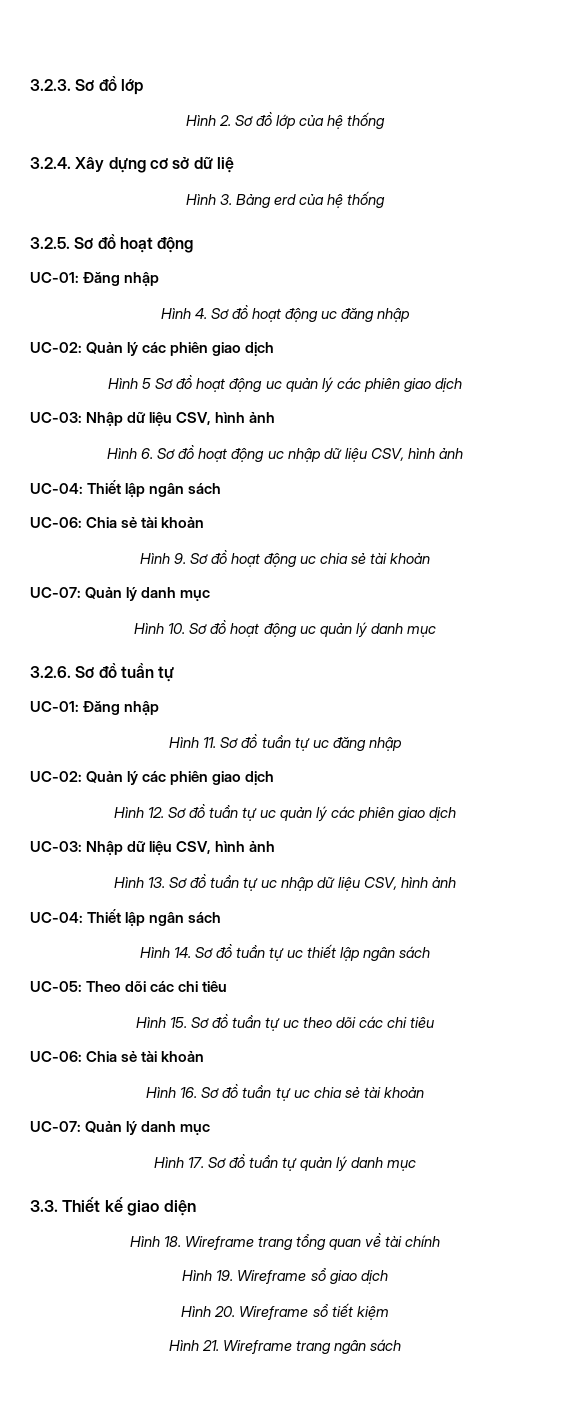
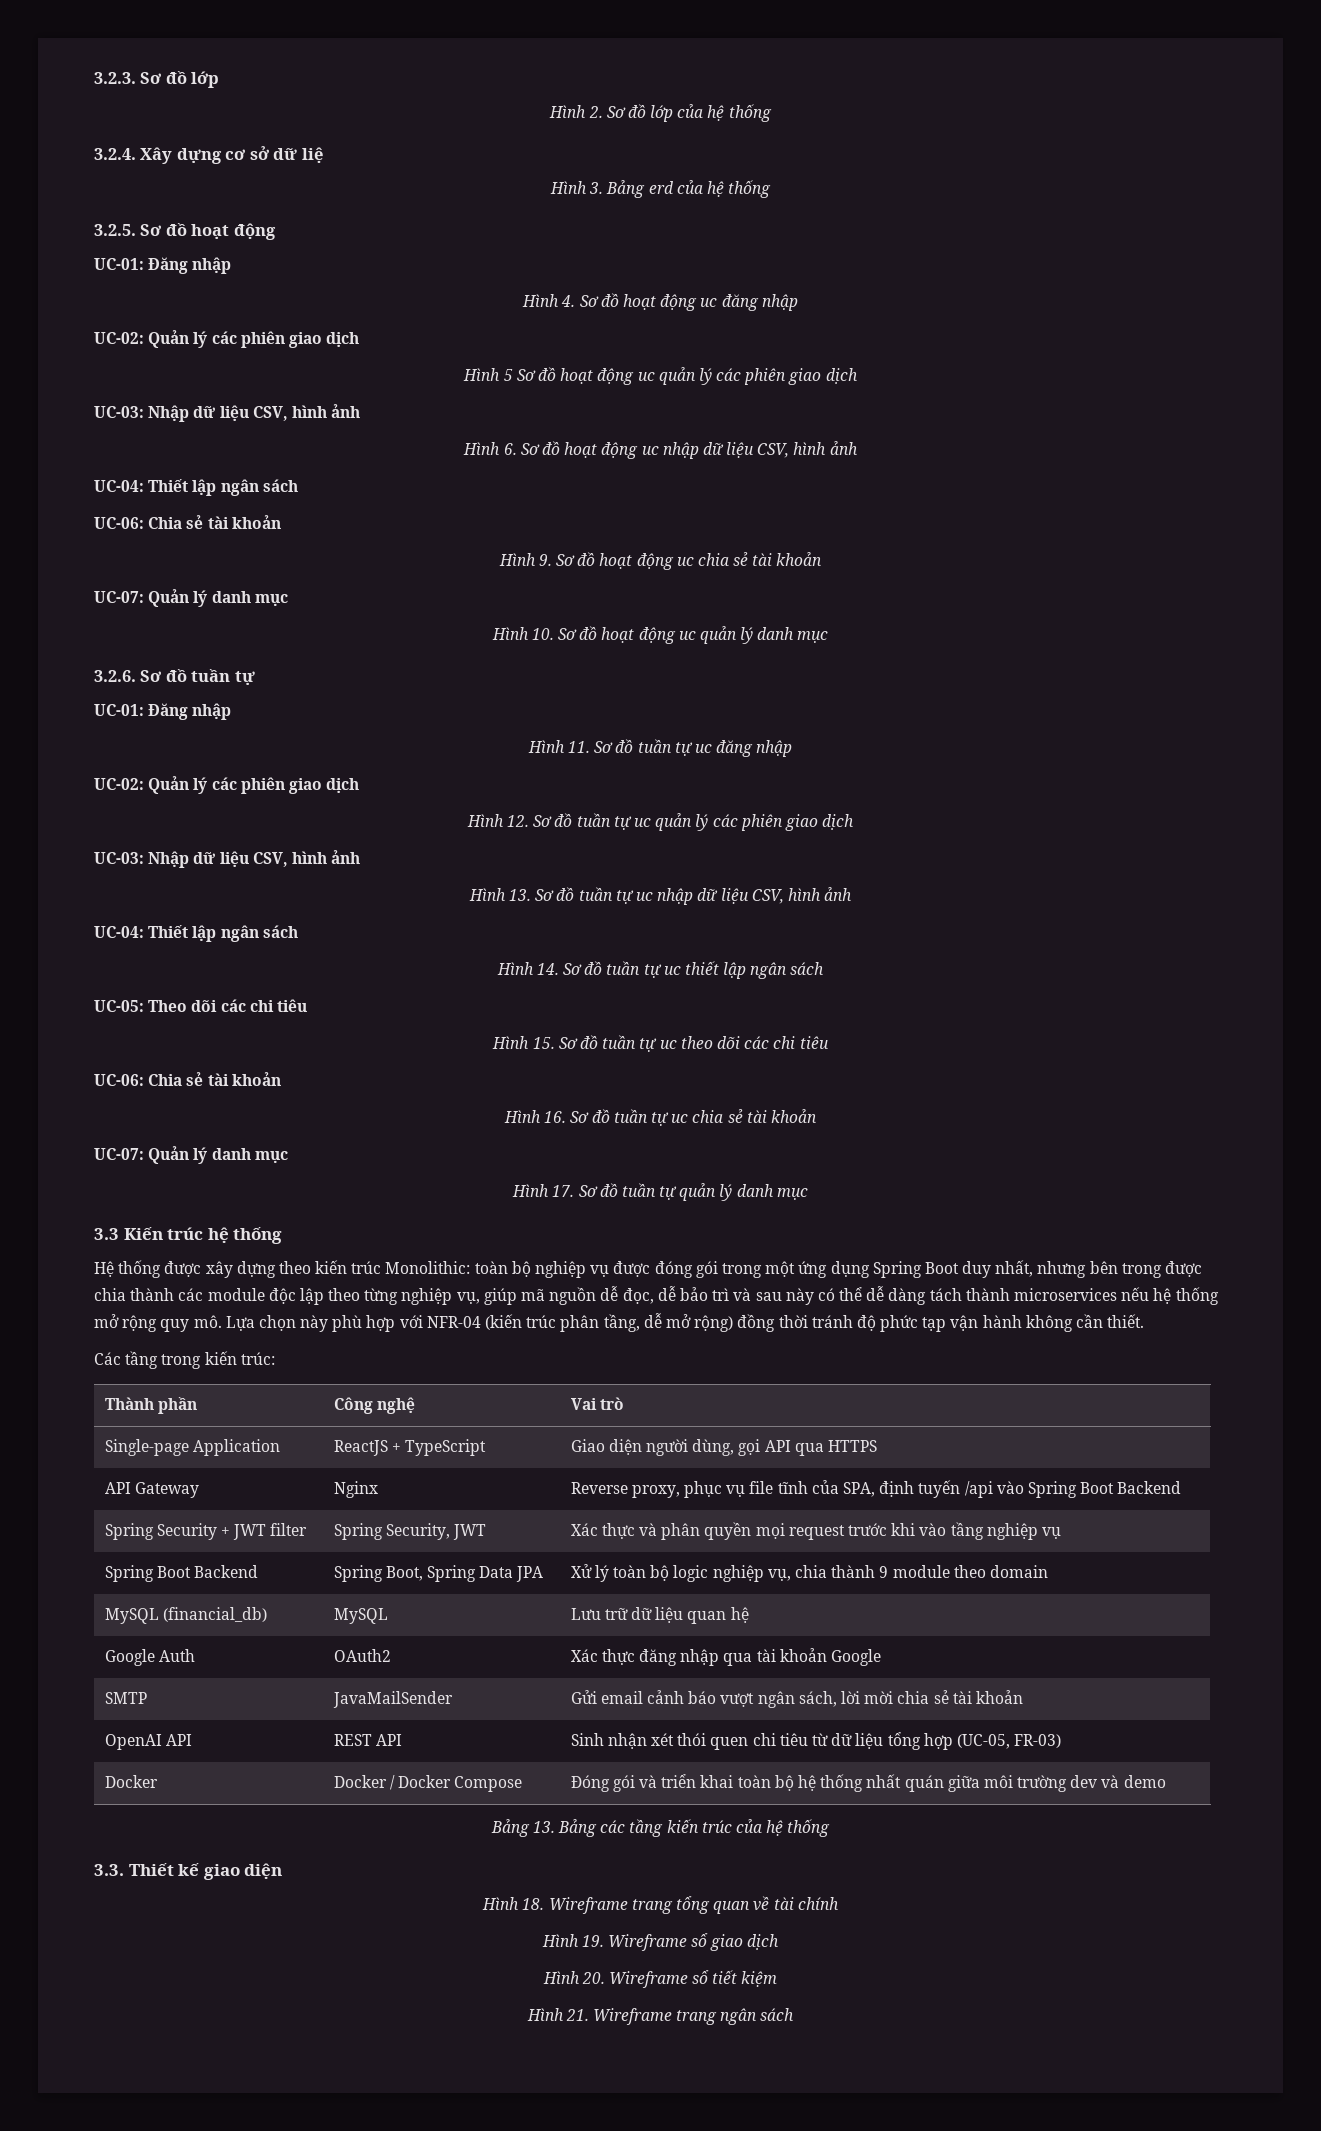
+ 3.3 Kiến trúc hệ thống
+ Hệ thống được xây dựng theo kiến trúc Monolithic: toàn bộ nghiệp vụ được đóng gói trong một ứng dụng Spring Boot duy nhất, nhưng bên trong được chia thành các module độc lập theo từng nghiệp vụ, giúp mã nguồn dễ đọc, dễ bảo trì và sau này có thể dễ dàng tách thành microservices nếu hệ thống mở rộng quy mô. Lựa chọn này phù hợp với NFR-04 (kiến trúc phân tầng, dễ mở rộng) đồng thời tránh độ phức tạp vận hành không cần thiết.
+ Các tầng trong kiến trúc:
+ Thành phần | Công nghệ | Vai trò
+ Single-page Application | ReactJS + TypeScript | Giao diện người dùng, gọi API qua HTTPS
+ API Gateway | Nginx | Reverse proxy, phục vụ file tĩnh của SPA, định tuyến /api vào Spring Boot Backend
+ Spring Security + JWT filter | Spring Security, JWT | Xác thực và phân quyền mọi request trước khi vào tầng nghiệp vụ
+ Spring Boot Backend | Spring Boot, Spring Data JPA | Xử lý toàn bộ logic nghiệp vụ, chia thành 9 module theo domain
+ MySQL (financial_db) | MySQL | Lưu trữ dữ liệu quan hệ
+ Google Auth | OAuth2 | Xác thực đăng nhập qua tài khoản Google
+ SMTP | JavaMailSender | Gửi email cảnh báo vượt ngân sách, lời mời chia sẻ tài khoản
+ OpenAI API | REST API | Sinh nhận xét thói quen chi tiêu từ dữ liệu tổng hợp (UC-05, FR-03)
+ Docker | Docker / Docker Compose | Đóng gói và triển khai toàn bộ hệ thống nhất quán giữa môi trường dev và demo
+ Bảng 13. Bảng các tầng kiến trúc của hệ thống

